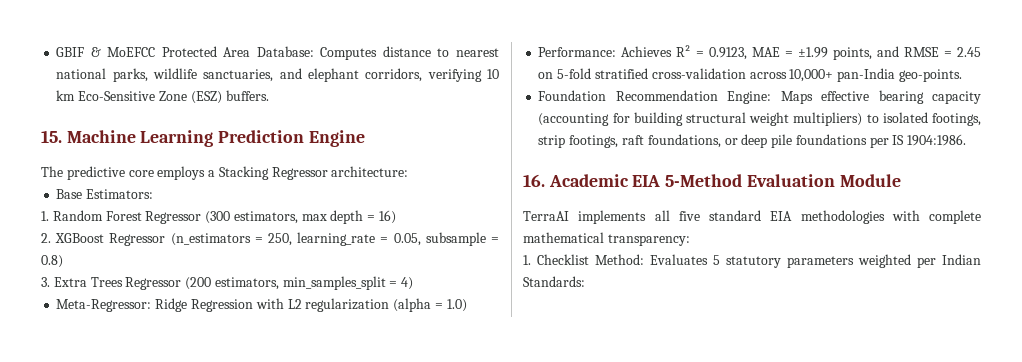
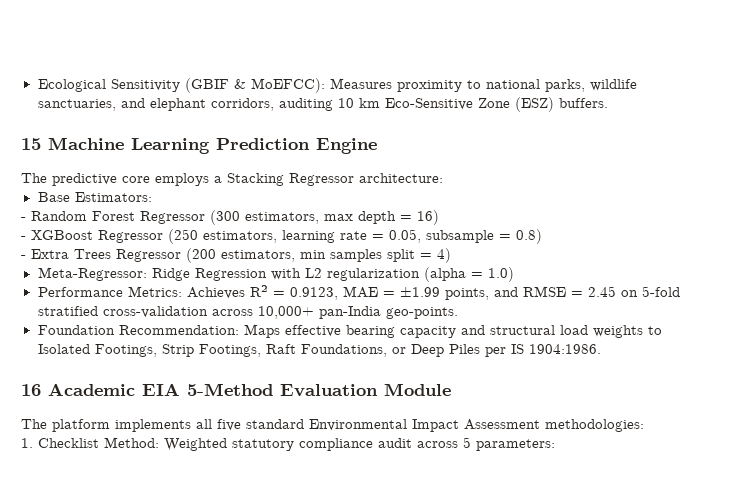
- GBIF & MoEFCC Protected Area Database: Computes distance to nearest national parks, wildlife sanctuaries, and elephant corridors, verifying 10 km Eco-Sensitive Zone (ESZ) buffers.
+ Ecological Sensitivity (GBIF & MoEFCC): Measures proximity to national parks, wildlife sanctuaries, and elephant corridors, auditing 10 km Eco-Sensitive Zone (ESZ) buffers.
- 15. Machine Learning Prediction Engine
+ 15 Machine Learning Prediction Engine
- 1. Random Forest Regressor (300 estimators, max depth = 16)
+ - Random Forest Regressor (300 estimators, max depth = 16)
- 2. XGBoost Regressor (n_estimators = 250, learning_rate = 0.05, subsample = 0.8)
+ - XGBoost Regressor (250 estimators, learning rate = 0.05, subsample = 0.8)
- 3. Extra Trees Regressor (200 estimators, min_samples_split = 4)
+ - Extra Trees Regressor (200 estimators, min samples split = 4)
- Performance: Achieves R² = 0.9123, MAE = ±1.99 points, and RMSE = 2.45 on 5-fold stratified cross-validation across 10,000+ pan-India geo-points.
+ Performance Metrics: Achieves R² = 0.9123, MAE = ±1.99 points, and RMSE = 2.45 on 5-fold stratified cross-validation across 10,000+ pan-India geo-points.
- Foundation Recommendation Engine: Maps effective bearing capacity (accounting for building structural weight multipliers) to isolated footings, strip footings, raft foundations, or deep pile foundations per IS 1904:1986.
+ Foundation Recommendation: Maps effective bearing capacity and structural load weights to Isolated Footings, Strip Footings, Raft Foundations, or Deep Piles per IS 1904:1986.
- 16. Academic EIA 5-Method Evaluation Module
+ 16 Academic EIA 5-Method Evaluation Module
- TerraAI implements all five standard EIA methodologies with complete mathematical transparency:
- 1. Checklist Method: Evaluates 5 statutory parameters weighted per Indian Standards:
+ The platform implements all five standard Environmental Impact Assessment methodologies:
+ 1. Checklist Method: Weighted statutory compliance audit across 5 parameters:

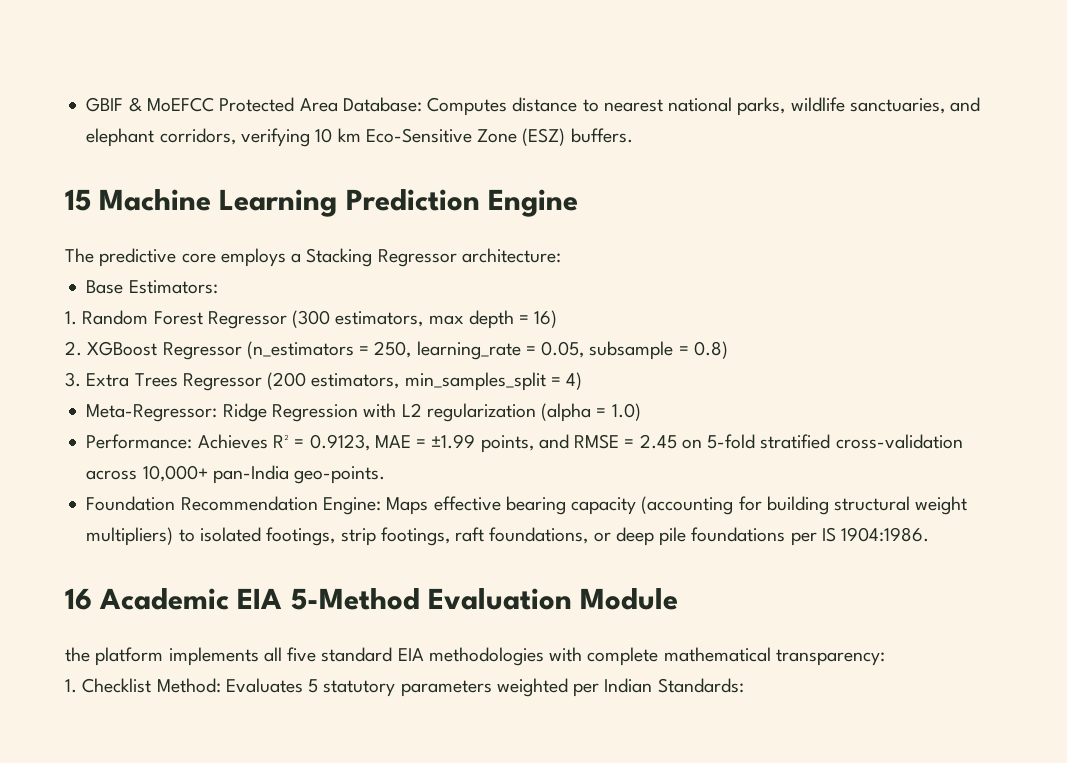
- Ecological Sensitivity (GBIF & MoEFCC): Measures proximity to national parks, wildlife sanctuaries, and elephant corridors, auditing 10 km Eco-Sensitive Zone (ESZ) buffers.
+ GBIF & MoEFCC Protected Area Database: Computes distance to nearest national parks, wildlife sanctuaries, and elephant corridors, verifying 10 km Eco-Sensitive Zone (ESZ) buffers.
- - Random Forest Regressor (300 estimators, max depth = 16)
+ 1. Random Forest Regressor (300 estimators, max depth = 16)
- - XGBoost Regressor (250 estimators, learning rate = 0.05, subsample = 0.8)
+ 2. XGBoost Regressor (n_estimators = 250, learning_rate = 0.05, subsample = 0.8)
- - Extra Trees Regressor (200 estimators, min samples split = 4)
+ 3. Extra Trees Regressor (200 estimators, min_samples_split = 4)
- Performance Metrics: Achieves R² = 0.9123, MAE = ±1.99 points, and RMSE = 2.45 on 5-fold stratified cross-validation across 10,000+ pan-India geo-points.
+ Performance: Achieves R² = 0.9123, MAE = ±1.99 points, and RMSE = 2.45 on 5-fold stratified cross-validation across 10,000+ pan-India geo-points.
- Foundation Recommendation: Maps effective bearing capacity and structural load weights to Isolated Footings, Strip Footings, Raft Foundations, or Deep Piles per IS 1904:1986.
+ Foundation Recommendation Engine: Maps effective bearing capacity (accounting for building structural weight multipliers) to isolated footings, strip footings, raft foundations, or deep pile foundations per IS 1904:1986.
- The platform implements all five standard Environmental Impact Assessment methodologies:
- 1. Checklist Method: Weighted statutory compliance audit across 5 parameters:
+ the platform implements all five standard EIA methodologies with complete mathematical transparency:
+ 1. Checklist Method: Evaluates 5 statutory parameters weighted per Indian Standards:

